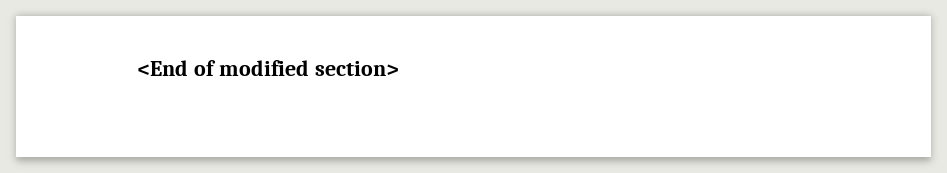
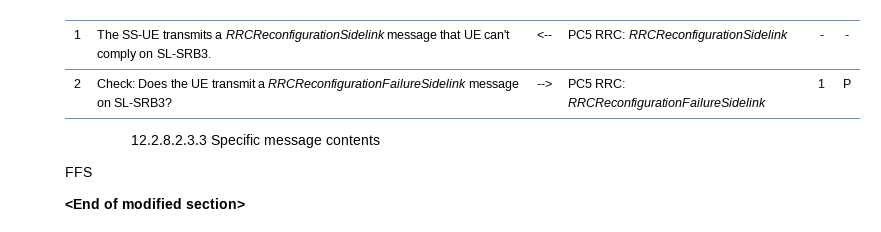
+ 1 | The SS-UE transmits a RRCReconfigurationSidelink message that UE can't comply on SL-SRB3. | <-- | PC5 RRC: RRCReconfigurationSidelink | - | -
+ 2 | Check: Does the UE transmit a RRCReconfigurationFailureSidelink message on SL-SRB3? | --> | PC5 RRC: RRCReconfigurationFailureSidelink | 1 | P
+ 12.2.8.2.3.3 Specific message contents
+ FFS

